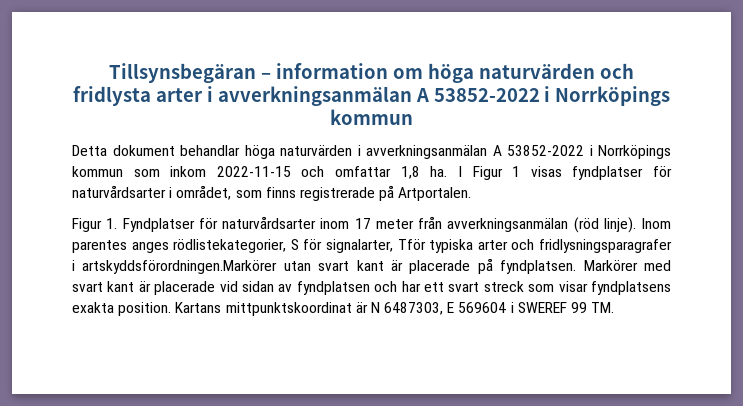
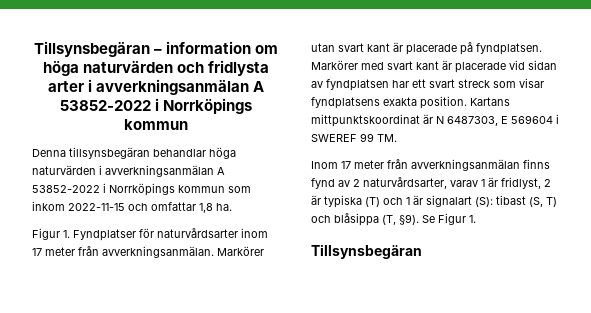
- Detta dokument behandlar höga naturvärden i avverkningsanmälan A 53852-2022 i Norrköpings kommun som inkom 2022-11-15 och omfattar 1,8 ha. I Figur 1 visas fyndplatser för naturvårdsarter i området, som finns registrerade på Artportalen.
+ Denna tillsynsbegäran behandlar höga naturvärden i avverkningsanmälan A 53852-2022 i Norrköpings kommun som inkom 2022-11-15 och omfattar 1,8 ha.
- Figur 1. Fyndplatser för naturvårdsarter inom 17 meter från avverkningsanmälan (röd linje). Inom parentes anges rödlistekategorier, S för signalarter, Tför typiska arter och fridlysningsparagrafer i artskyddsförordningen.Markörer utan svart kant är placerade på fyndplatsen.
+ Figur 1. Fyndplatser för naturvårdsarter inom 17 meter från avverkningsanmälan. Markörer utan svart kant är placerade på fyndplatsen.
- Markörer med svart kant är placerade vid sidan av fyndplatsen och har ett svart streck som visar fyndplatsens exakta position.
+ Markörer med svart kant är placerade vid sidan av fyndplatsen har ett svart streck som visar fyndplatsens exakta position.
+ Inom 17 meter från avverkningsanmälan finns fynd av 2 naturvårdsarter, varav 1 är fridlyst, 2 är typiska (T) och 1 är signalart (S): tibast (S, T) och blåsippa (T, §9). Se Figur 1.
+ Tillsynsbegäran

